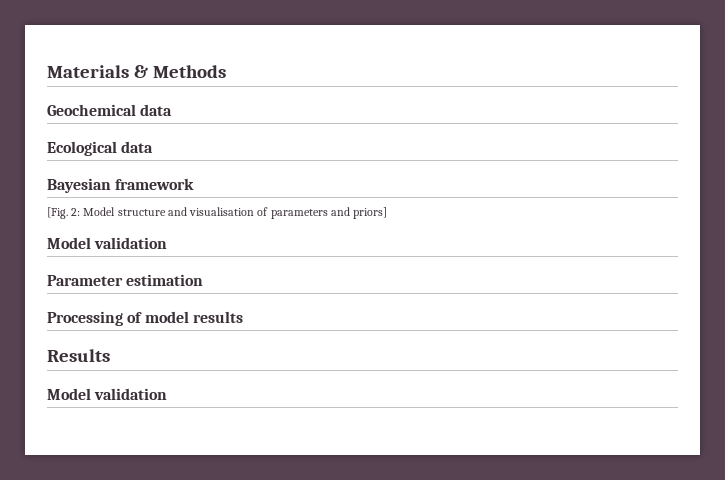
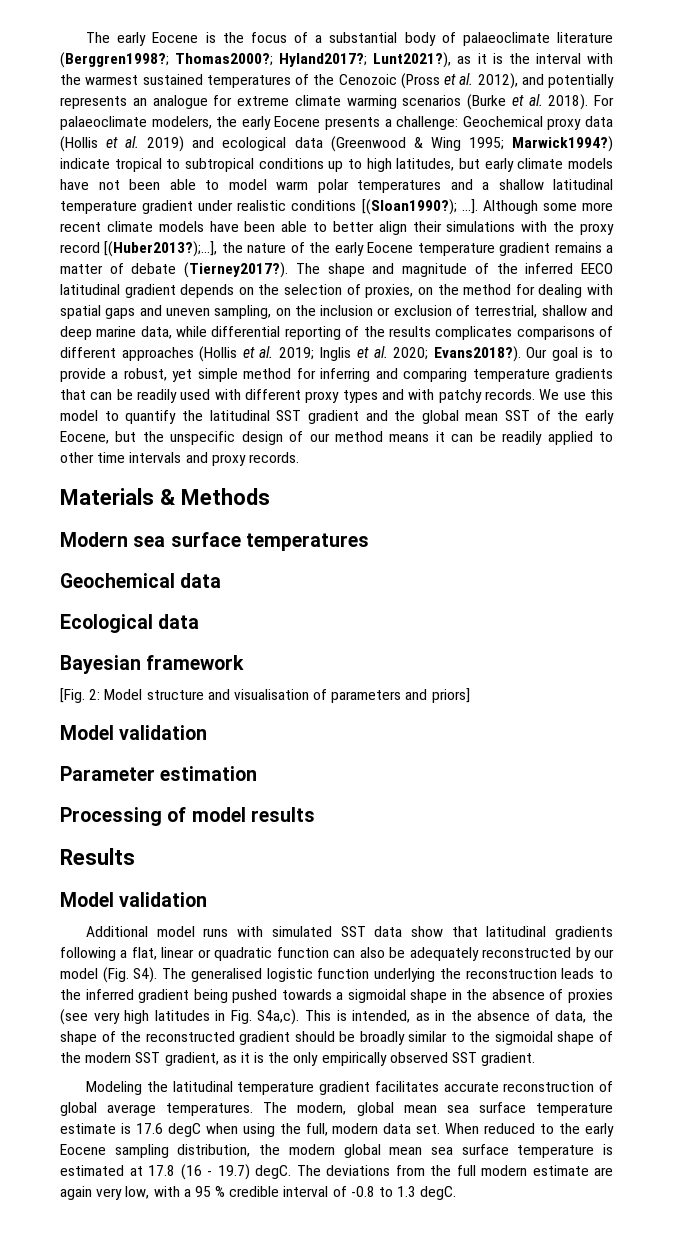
+ The early Eocene is the focus of a substantial body of palaeoclimate literature (Berggren1998?; Thomas2000?; Hyland2017?; Lunt2021?), as it is the interval with the warmest sustained temperatures of the Cenozoic (Pross et al. 2012), and potentially represents an analogue for extreme climate warming scenarios (Burke et al. 2018). For palaeoclimate modelers, the early Eocene presents a challenge: Geochemical proxy data (Hollis et al. 2019) and ecological data (Greenwood & Wing 1995; Marwick1994?) indicate tropical to subtropical conditions up to high latitudes, but early climate models have not been able to model warm polar temperatures and a shallow latitudinal temperature gradient under realistic conditions [(Sloan1990?); …]. Although some more recent climate models have been able to better align their simulations with the proxy record [(Huber2013?);…], the nature of the early Eocene temperature gradient remains a matter of debate (Tierney2017?). The shape and magnitude of the inferred EECO latitudinal gradient depends on the selection of proxies, on the method for dealing with spatial gaps and uneven sampling, on the inclusion or exclusion of terrestrial, shallow and deep marine data, while differential reporting of the results complicates comparisons of different approaches (Hollis et al. 2019; Inglis et al. 2020; Evans2018?). Our goal is to provide a robust, yet simple method for inferring and comparing temperature gradients that can be readily used with different proxy types and with patchy records. We use this model to quantify the latitudinal SST gradient and the global mean SST of the early Eocene, but the unspecific design of our method means it can be readily applied to other time intervals and proxy records.
+ Modern sea surface temperatures
+ Additional model runs with simulated SST data show that latitudinal gradients following a flat, linear or quadratic function can also be adequately reconstructed by our model (Fig. S4). The generalised logistic function underlying the reconstruction leads to the inferred gradient being pushed towards a sigmoidal shape in the absence of proxies (see very high latitudes in Fig. S4a,c). This is intended, as in the absence of data, the shape of the reconstructed gradient should be broadly similar to the sigmoidal shape of the modern SST gradient, as it is the only empirically observed SST gradient.
+ Modeling the latitudinal temperature gradient facilitates accurate reconstruction of global average temperatures. The modern, global mean sea surface temperature estimate is 17.6 degC when using the full, modern data set. When reduced to the early Eocene sampling distribution, the modern global mean sea surface temperature is estimated at 17.8 (16 - 19.7) degC. The deviations from the full modern estimate are again very low, with a 95 % credible interval of -0.8 to 1.3 degC.

